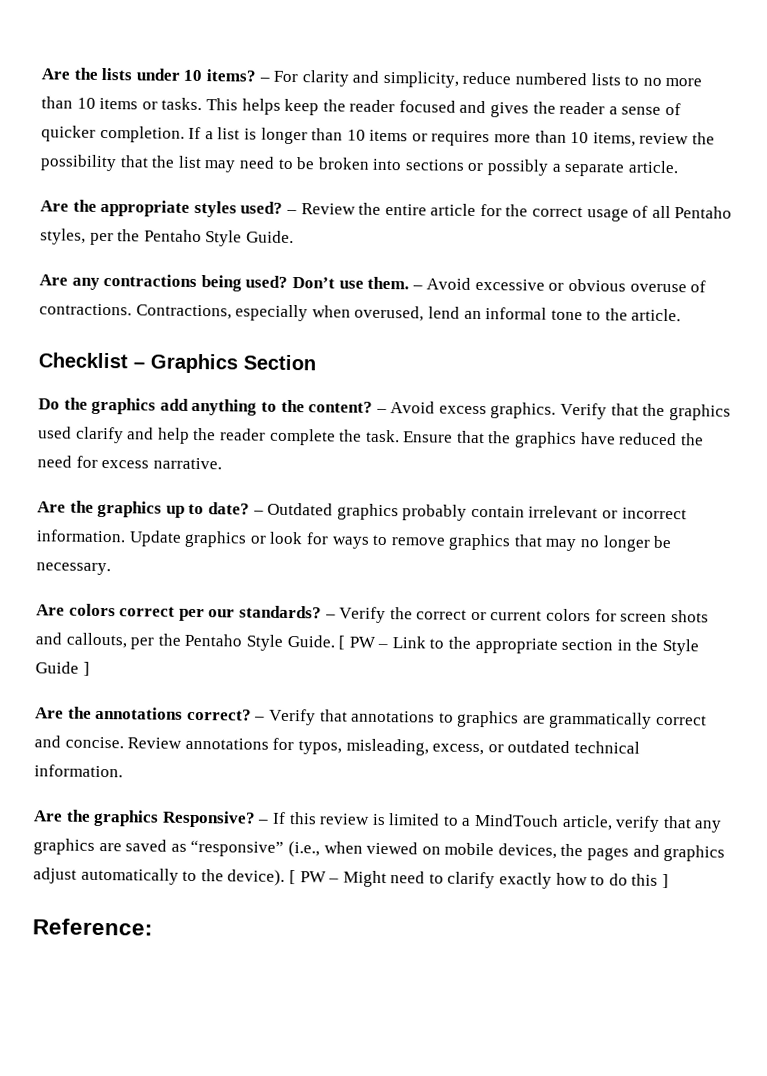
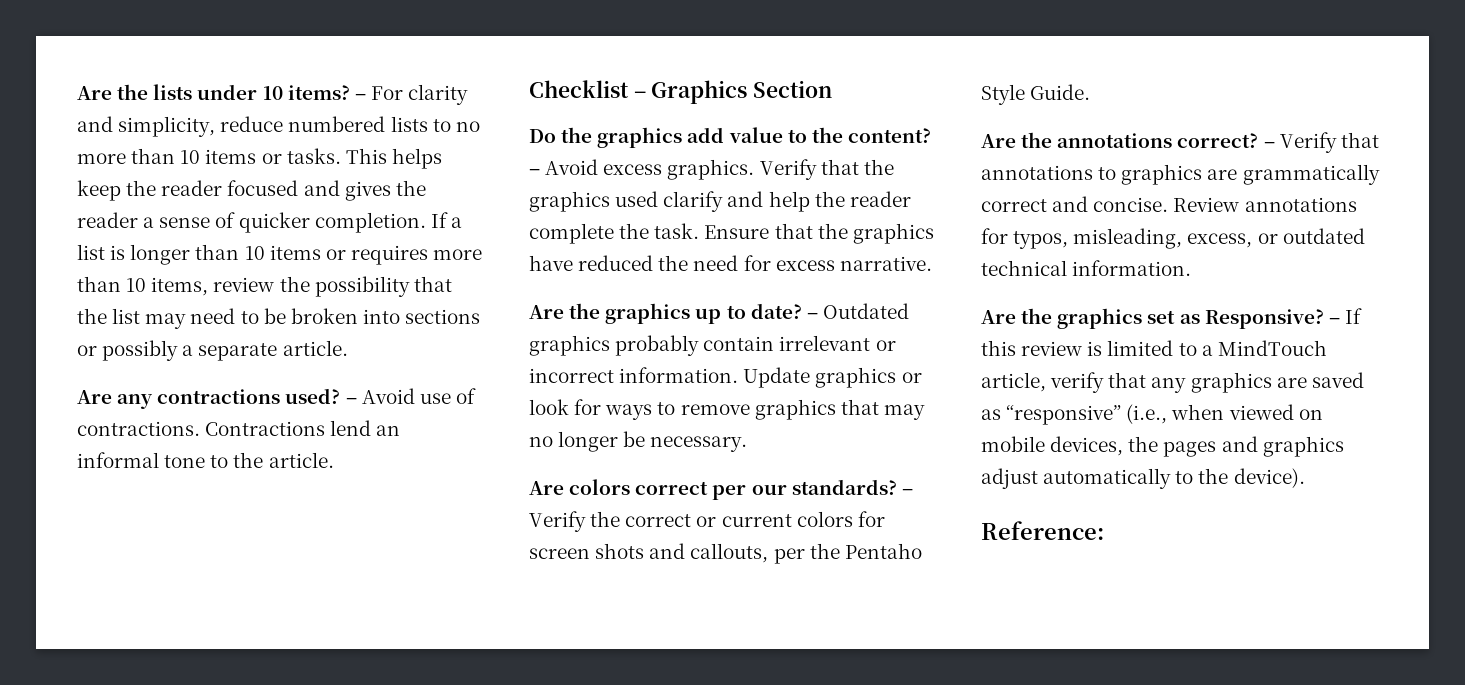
- Are the appropriate styles used? – Review the entire article for the correct usage of all Pentaho styles, per the Pentaho Style Guide.
- Are any contractions being used? Don’t use them. – Avoid excessive or obvious overuse of contractions. Contractions, especially when overused, lend an informal tone to the article.
+ Are any contractions used? – Avoid use of contractions. Contractions lend an informal tone to the article.
- Do the graphics add anything to the content?
+ Do the graphics add value to the content?
- [ PW – Link to the appropriate section in the Style Guide ]
- Are the graphics Responsive?
+ Are the graphics set as Responsive?
- [ PW – Might need to clarify exactly how to do this ]

